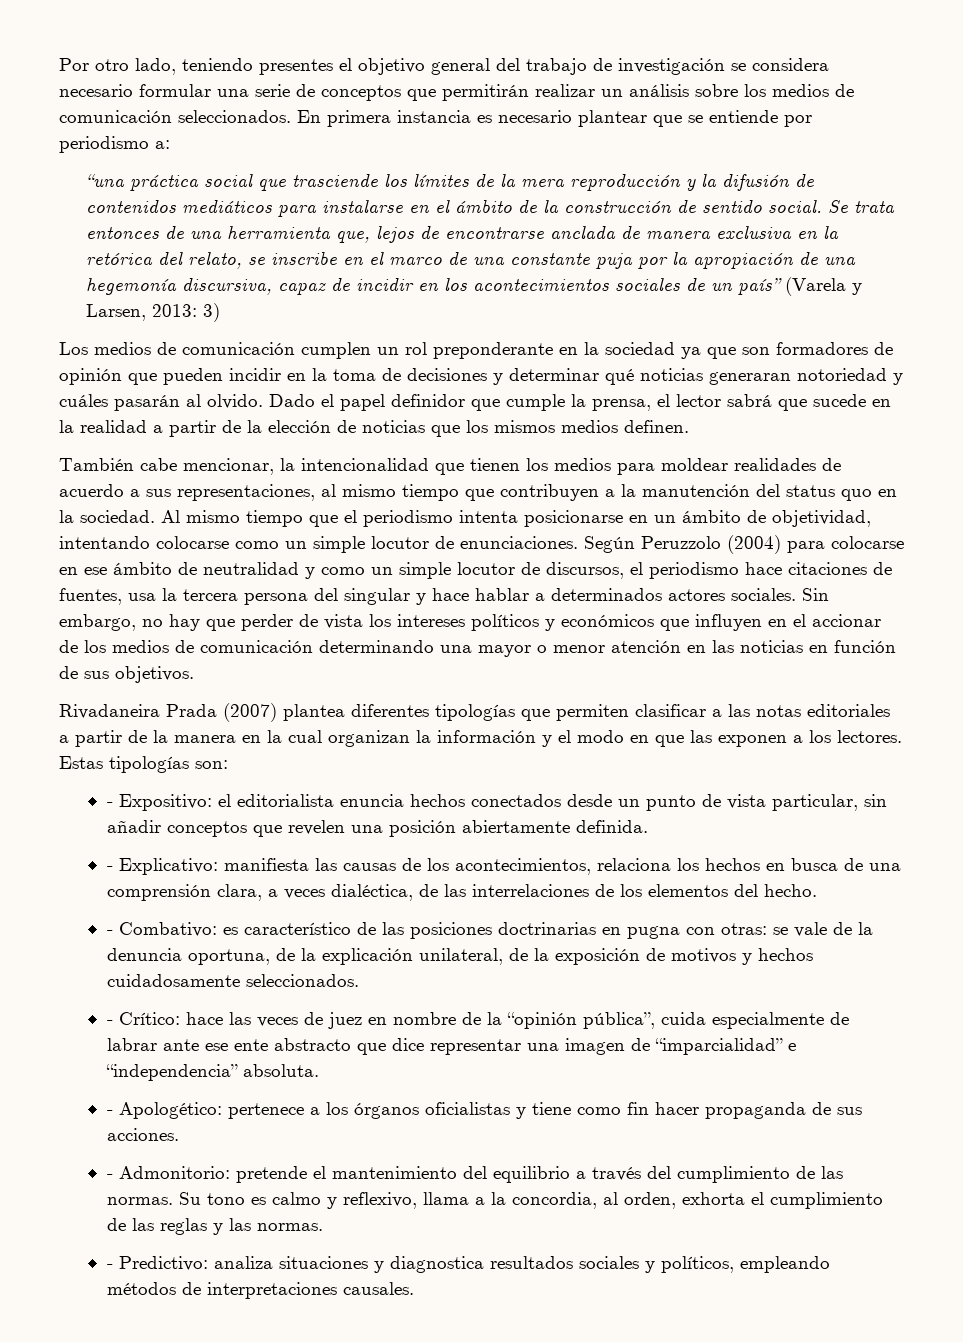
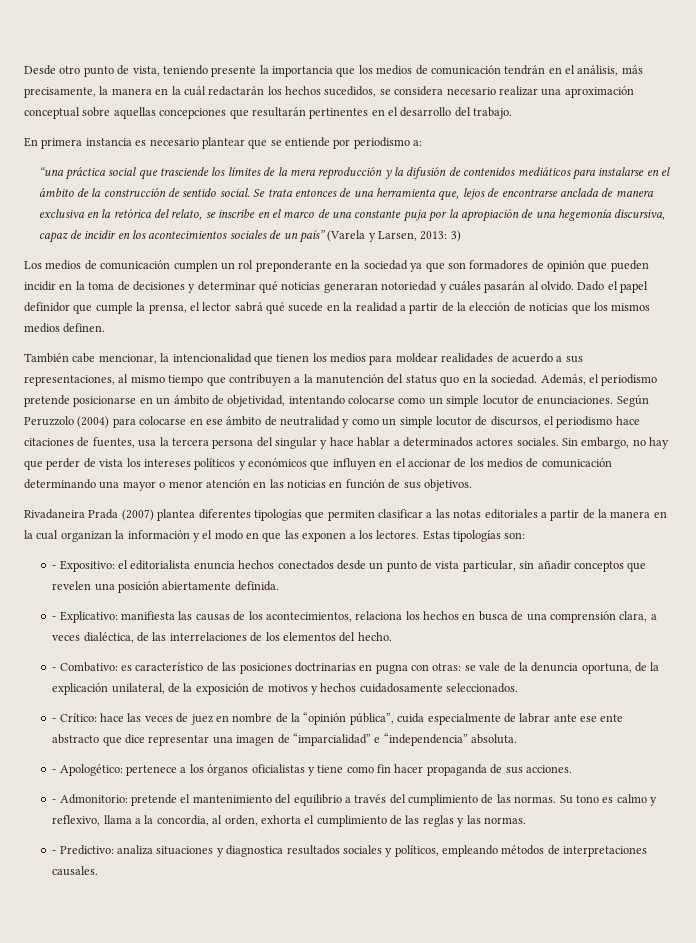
- Por otro lado, teniendo presentes el objetivo general del trabajo de investigación se considera necesario formular una serie de conceptos que permitirán realizar un análisis sobre los medios de comunicación seleccionados. En primera instancia es necesario plantear que se entiende por periodismo a:
+ Desde otro punto de vista, teniendo presente la importancia que los medios de comunicación tendrán en el análisis, más precisamente, la manera en la cuál redactarán los hechos sucedidos, se considera necesario realizar una aproximación conceptual sobre aquellas concepciones que resultarán pertinentes en el desarrollo del trabajo.
+ En primera instancia es necesario plantear que se entiende por periodismo a:
- Dado el papel definidor que cumple la prensa, el lector sabrá que sucede en la realidad a partir de la elección de noticias que los mismos medios definen.
+ Dado el papel definidor que cumple la prensa, el lector sabrá qué sucede en la realidad a partir de la elección de noticias que los mismos medios definen.
- Al mismo tiempo que el periodismo intenta posicionarse en un ámbito de objetividad, intentando colocarse como un simple locutor de enunciaciones.
+ Además, el periodismo pretende posicionarse en un ámbito de objetividad, intentando colocarse como un simple locutor de enunciaciones.

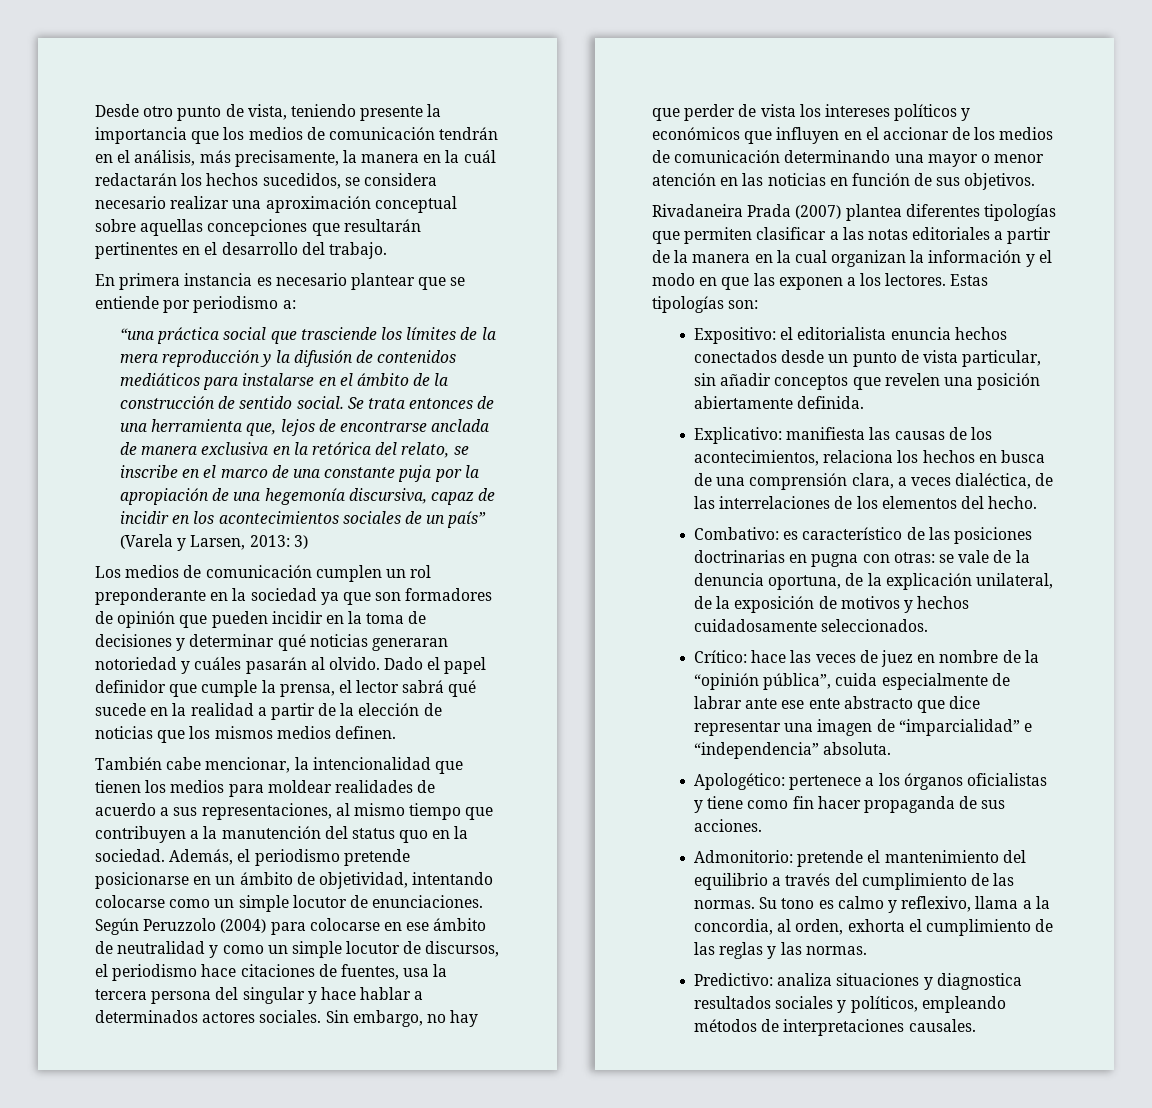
- - Expositivo: el editorialista enuncia hechos conectados desde un punto de vista particular, sin añadir conceptos que revelen una posición abiertamente definida.
+ Expositivo: el editorialista enuncia hechos conectados desde un punto de vista particular, sin añadir conceptos que revelen una posición abiertamente definida.
- - Explicativo: manifiesta las causas de los acontecimientos, relaciona los hechos en busca de una comprensión clara, a veces dialéctica, de las interrelaciones de los elementos del hecho.
+ Explicativo: manifiesta las causas de los acontecimientos, relaciona los hechos en busca de una comprensión clara, a veces dialéctica, de las interrelaciones de los elementos del hecho.
- - Combativo: es característico de las posiciones doctrinarias en pugna con otras: se vale de la denuncia oportuna, de la explicación unilateral, de la exposición de motivos y hechos cuidadosamente seleccionados.
+ Combativo: es característico de las posiciones doctrinarias en pugna con otras: se vale de la denuncia oportuna, de la explicación unilateral, de la exposición de motivos y hechos cuidadosamente seleccionados.
- - Crítico: hace las veces de juez en nombre de la “opinión pública”, cuida especialmente de labrar ante ese ente abstracto que dice representar una imagen de “imparcialidad” e “independencia” absoluta.
+ Crítico: hace las veces de juez en nombre de la “opinión pública”, cuida especialmente de labrar ante ese ente abstracto que dice representar una imagen de “imparcialidad” e “independencia” absoluta.
- - Apologético: pertenece a los órganos oficialistas y tiene como fin hacer propaganda de sus acciones.
+ Apologético: pertenece a los órganos oficialistas y tiene como fin hacer propaganda de sus acciones.
- - Admonitorio: pretende el mantenimiento del equilibrio a través del cumplimiento de las normas.
+ Admonitorio: pretende el mantenimiento del equilibrio a través del cumplimiento de las normas.
- - Predictivo: analiza situaciones y diagnostica resultados sociales y políticos, empleando métodos de interpretaciones causales.
+ Predictivo: analiza situaciones y diagnostica resultados sociales y políticos, empleando métodos de interpretaciones causales.

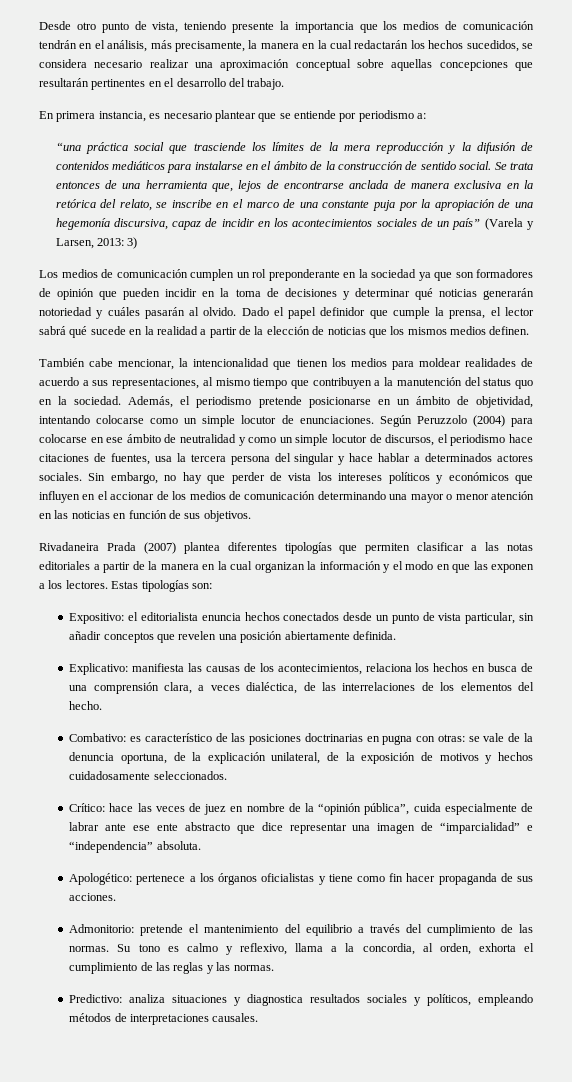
- Desde otro punto de vista, teniendo presente la importancia que los medios de comunicación tendrán en el análisis, más precisamente, la manera en la cuál redactarán los hechos sucedidos, se considera necesario realizar una aproximación conceptual sobre aquellas concepciones que resultarán pertinentes en el desarrollo del trabajo.
+ Desde otro punto de vista, teniendo presente la importancia que los medios de comunicación tendrán en el análisis, más precisamente, la manera en la cual redactarán los hechos sucedidos, se considera necesario realizar una aproximación conceptual sobre aquellas concepciones que resultarán pertinentes en el desarrollo del trabajo.
- En primera instancia es necesario plantear que se entiende por periodismo a:
+ En primera instancia, es necesario plantear que se entiende por periodismo a:
- Los medios de comunicación cumplen un rol preponderante en la sociedad ya que son formadores de opinión que pueden incidir en la toma de decisiones y determinar qué noticias generaran notoriedad y cuáles pasarán al olvido.
+ Los medios de comunicación cumplen un rol preponderante en la sociedad ya que son formadores de opinión que pueden incidir en la toma de decisiones y determinar qué noticias generarán notoriedad y cuáles pasarán al olvido.

